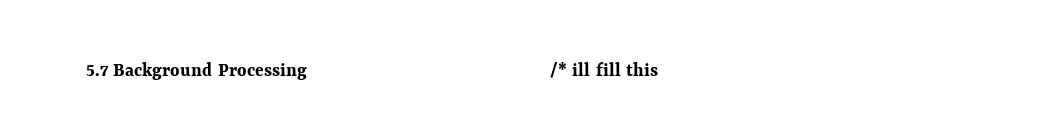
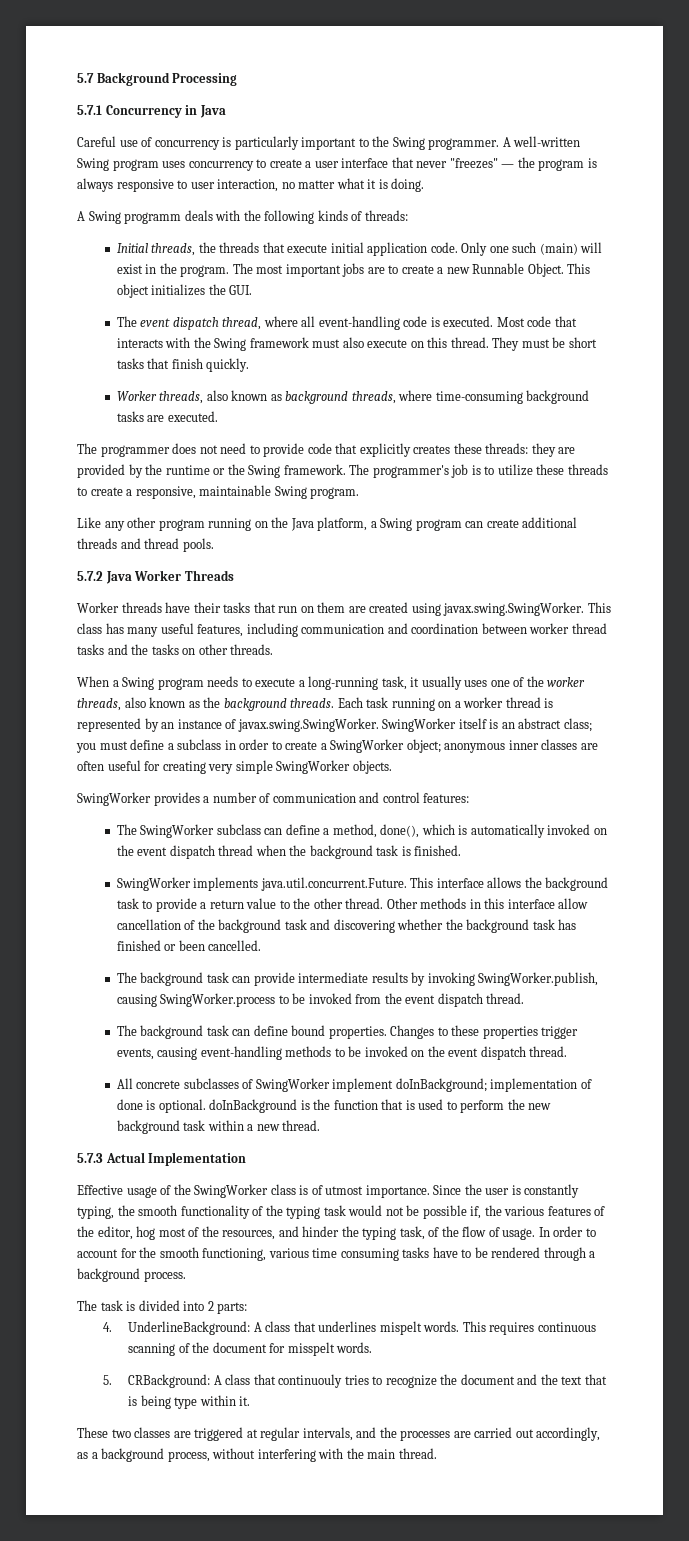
- /* ill fill this
+ 5.7.1 Concurrency in Java
+ Careful use of concurrency is particularly important to the Swing programmer. A well-written Swing program uses concurrency to create a user interface that never "freezes" — the program is always responsive to user interaction, no matter what it is doing.
+ A Swing programm deals with the following kinds of threads:
+ Initial threads, the threads that execute initial application code. Only one such (main) will exist in the program. The most important jobs are to create a new Runnable Object. This object initializes the GUI.
+ The event dispatch thread, where all event-handling code is executed. Most code that interacts with the Swing framework must also execute on this thread. They must be short tasks that finish quickly.
+ Worker threads, also known as background threads, where time-consuming background tasks are executed.
+ The programmer does not need to provide code that explicitly creates these threads: they are provided by the runtime or the Swing framework. The programmer's job is to utilize these threads to create a responsive, maintainable Swing program.
+ Like any other program running on the Java platform, a Swing program can create additional threads and thread pools.
+ 5.7.2 Java Worker Threads
+ Worker threads have their tasks that run on them are created using javax.swing.SwingWorker. This class has many useful features, including communication and coordination between worker thread tasks and the tasks on other threads.
+ When a Swing program needs to execute a long-running task, it usually uses one of the worker threads, also known as the background threads. Each task running on a worker thread is represented by an instance of javax.swing.SwingWorker. SwingWorker itself is an abstract class; you must define a subclass in order to create a SwingWorker object; anonymous inner classes are often useful for creating very simple SwingWorker objects.
+ SwingWorker provides a number of communication and control features:
+ The SwingWorker subclass can define a method, done(), which is automatically invoked on the event dispatch thread when the background task is finished.
+ SwingWorker implements java.util.concurrent.Future. This interface allows the background task to provide a return value to the other thread. Other methods in this interface allow cancellation of the background task and discovering whether the background task has finished or been cancelled.
+ The background task can provide intermediate results by invoking SwingWorker.publish, causing SwingWorker.process to be invoked from the event dispatch thread.
+ The background task can define bound properties. Changes to these properties trigger events, causing event-handling methods to be invoked on the event dispatch thread.
+ All concrete subclasses of SwingWorker implement doInBackground; implementation of done is optional. doInBackground is the function that is used to perform the new background task within a new thread.
+ 5.7.3 Actual Implementation
+ Effective usage of the SwingWorker class is of utmost importance. Since the user is constantly typing, the smooth functionality of the typing task would not be possible if, the various features of the editor, hog most of the resources, and hinder the typing task, of the flow of usage. In order to account for the smooth functioning, various time consuming tasks have to be rendered through a background process.
+ The task is divided into 2 parts:
+ 4. UnderlineBackground: A class that underlines mispelt words. This requires continuous scanning of the document for misspelt words.
+ 5. CRBackground: A class that continuouly tries to recognize the document and the text that is being type within it.
+ These two classes are triggered at regular intervals, and the processes are carried out accordingly, as a background process, without interfering with the main thread.

